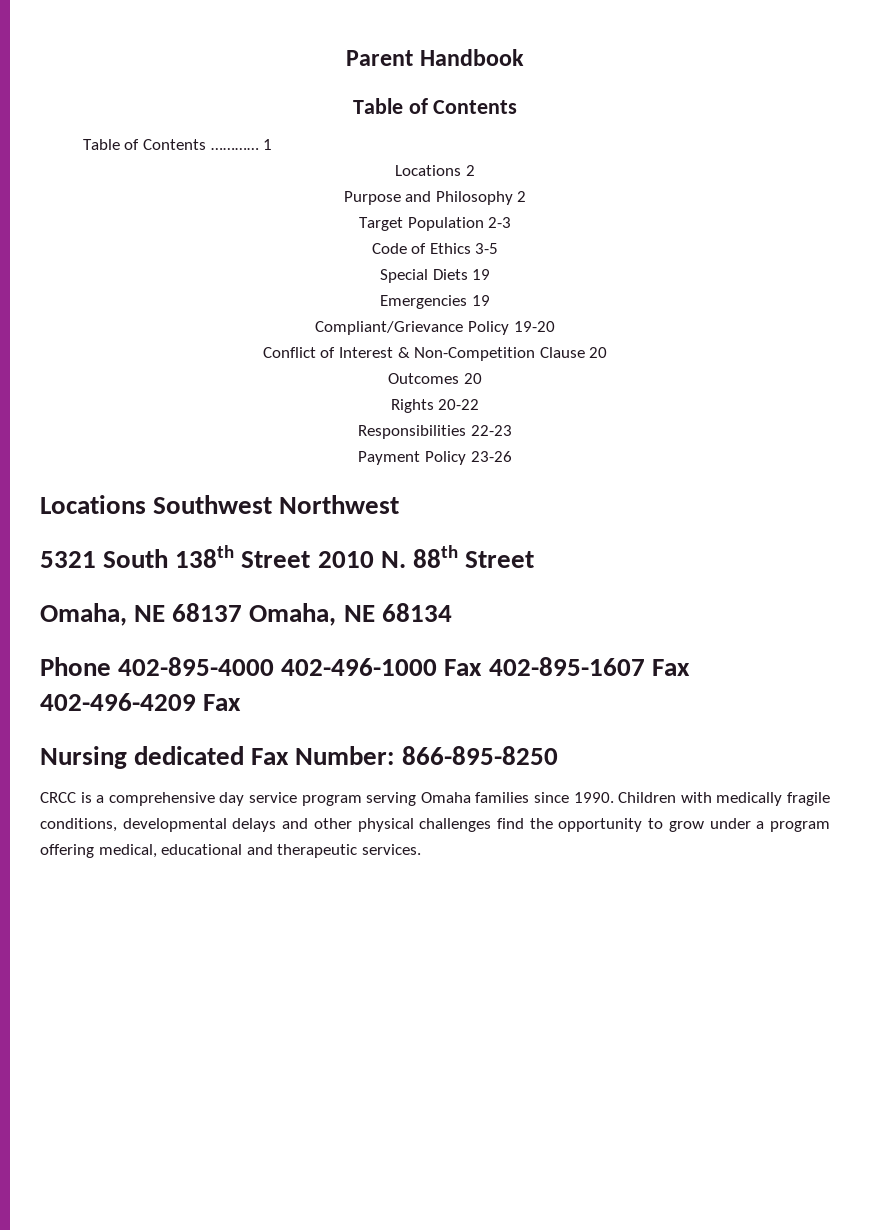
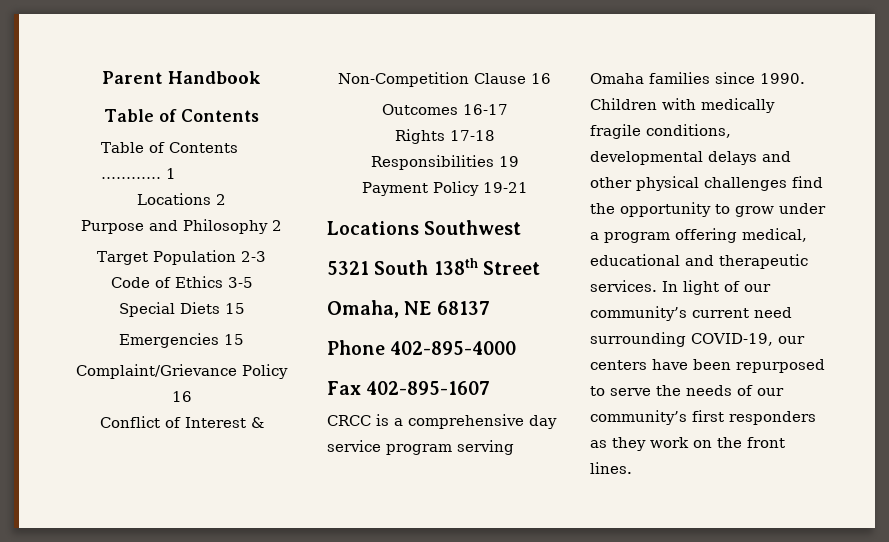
- Special Diets 19
+ Special Diets 15
- Emergencies 19
- Compliant/Grievance Policy 19-20
+ Emergencies 15
+ Complaint/Grievance Policy 16
- Conflict of Interest & Non-Competition Clause 20
+ Conflict of Interest & Non-Competition Clause 16
- Outcomes 20
+ Outcomes 16-17
- Rights 20-22
+ Rights 17-18
- Responsibilities 22-23
+ Responsibilities 19
- Payment Policy 23-26
+ Payment Policy 19-21
- Locations Southwest Northwest
+ Locations Southwest
- 5321 South 138th Street 2010 N. 88th Street
+ 5321 South 138th Street
- Omaha, NE 68137 Omaha, NE 68134
+ Omaha, NE 68137
- Phone 402-895-4000 402-496-1000 Fax 402-895-1607 Fax 402-496-4209 Fax
- Nursing dedicated Fax Number: 866-895-8250
+ Phone 402-895-4000
+ Fax 402-895-1607
+ In light of our community’s current need surrounding COVID-19, our centers have been repurposed to serve the needs of our community’s first responders as they work on the front lines.

